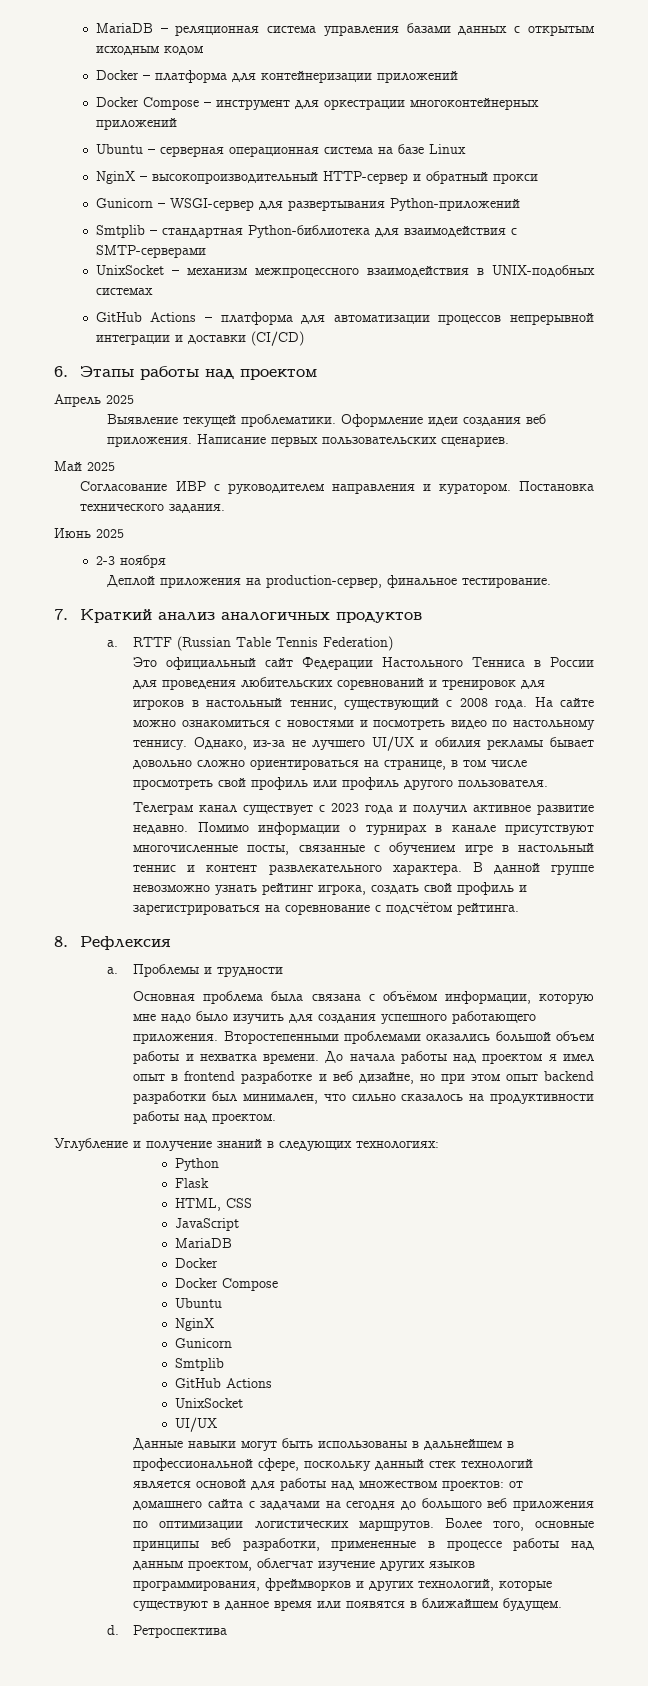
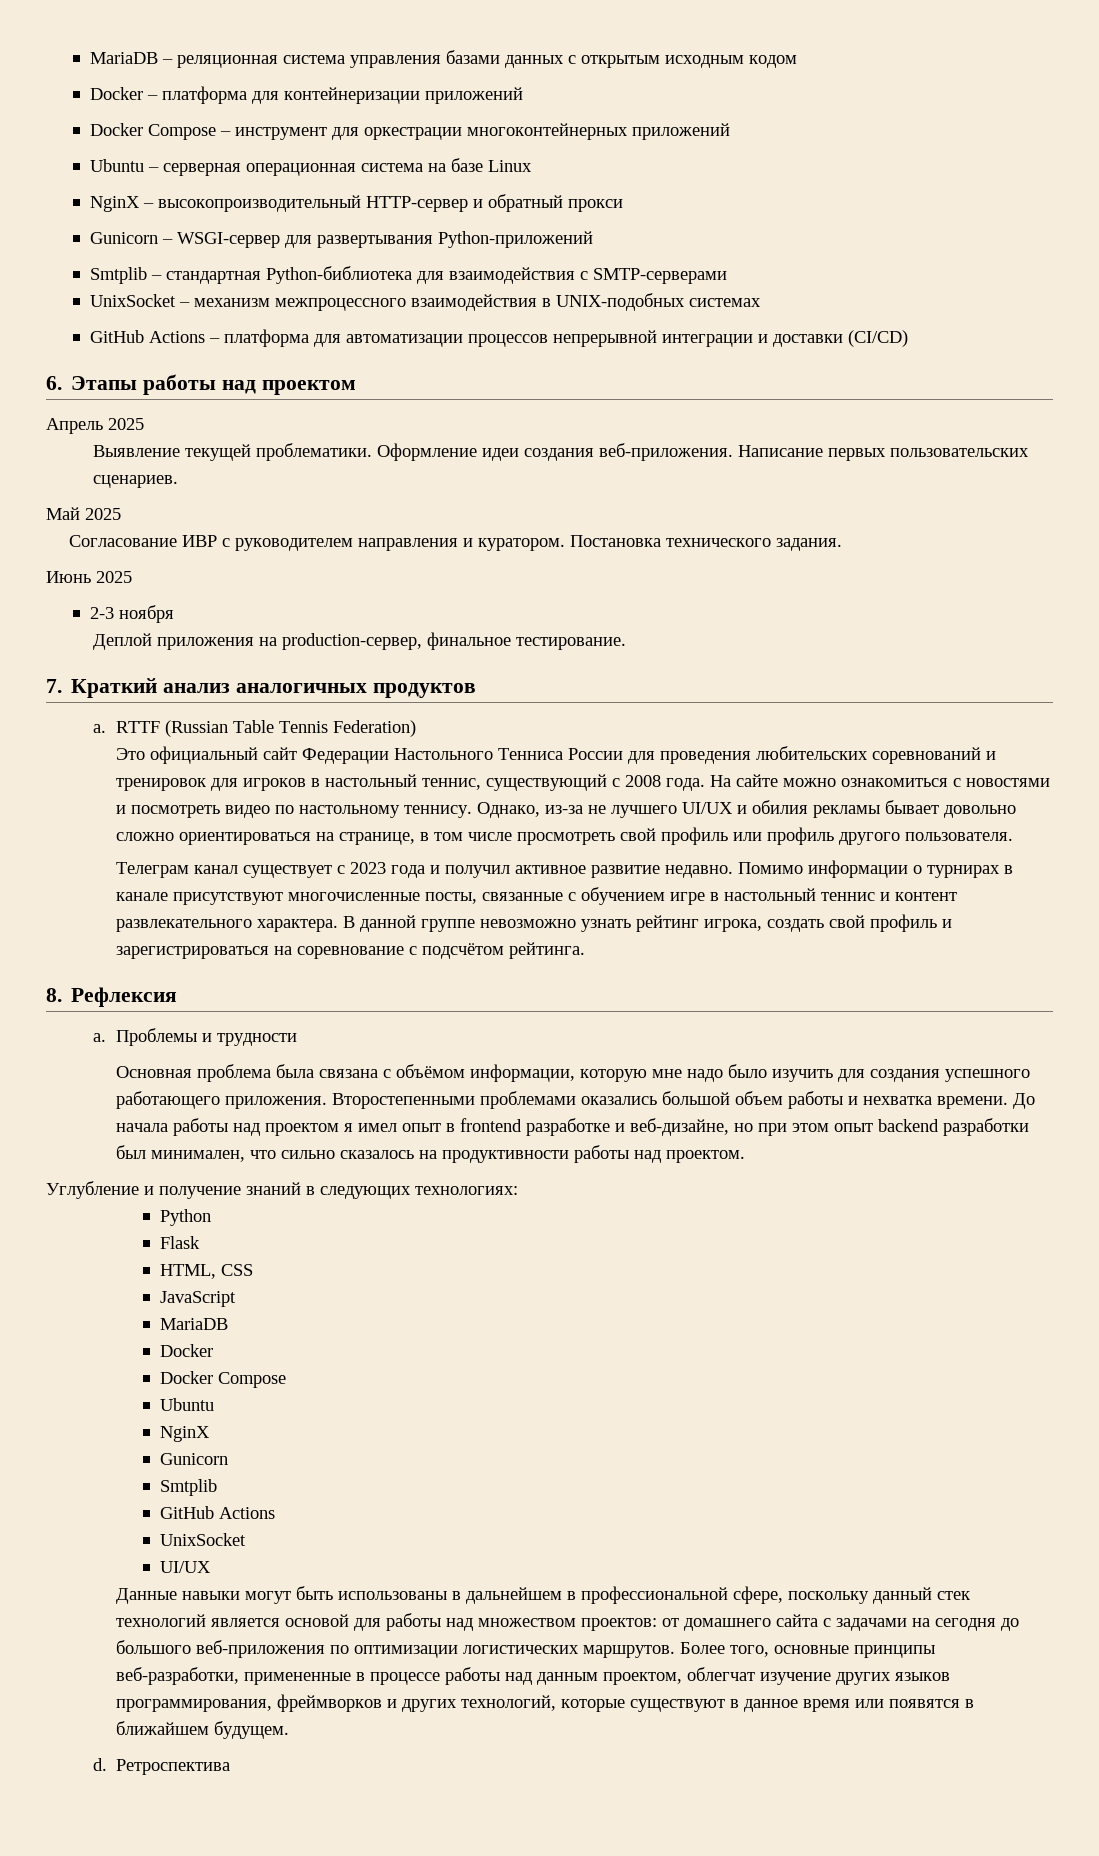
- Оформление идеи создания веб приложения.
+ Оформление идеи создания веб-приложения.
- Это официальный сайт Федерации Настольного Тенниса в России для проведения любительских соревнований и тренировок для игроков в настольный теннис, существующий с 2008 года.
+ Это официальный сайт Федерации Настольного Тенниса России для проведения любительских соревнований и тренировок для игроков в настольный теннис, существующий с 2008 года.
- До начала работы над проектом я имел опыт в frontend разработке и веб дизайне, но при этом опыт backend разработки был минимален, что сильно сказалось на продуктивности работы над проектом.
+ До начала работы над проектом я имел опыт в frontend разработке и веб-дизайне, но при этом опыт backend разработки был минимален, что сильно сказалось на продуктивности работы над проектом.
- Данные навыки могут быть использованы в дальнейшем в профессиональной сфере, поскольку данный стек технологий является основой для работы над множеством проектов: от домашнего сайта с задачами на сегодня до большого веб приложения по оптимизации логистических маршрутов.
+ Данные навыки могут быть использованы в дальнейшем в профессиональной сфере, поскольку данный стек технологий является основой для работы над множеством проектов: от домашнего сайта с задачами на сегодня до большого веб-приложения по оптимизации логистических маршрутов.
- Более того, основные принципы веб разработки, примененные в процессе работы над данным проектом, облегчат изучение других языков программирования, фреймворков и других технологий, которые существуют в данное время или появятся в ближайшем будущем.
+ Более того, основные принципы веб-разработки, примененные в процессе работы над данным проектом, облегчат изучение других языков программирования, фреймворков и других технологий, которые существуют в данное время или появятся в ближайшем будущем.

